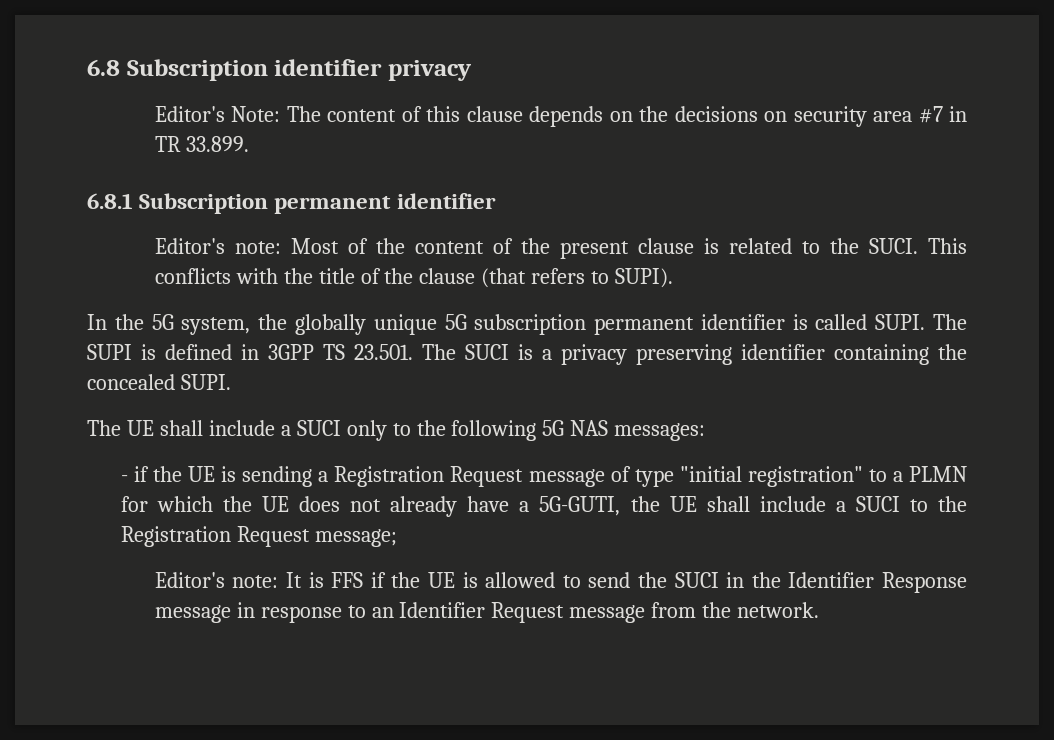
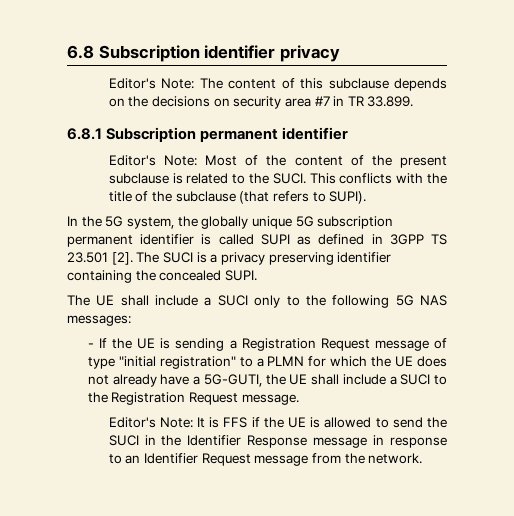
- Editor's Note: The content of this clause depends on the decisions on security area #7 in TR 33.899.
+ Editor's Note: The content of this subclause depends on the decisions on security area #7 in TR 33.899.
- Editor's note: Most of the content of the present clause is related to the SUCI.
+ Editor's Note: Most of the content of the present subclause is related to the SUCI.
- This conflicts with the title of the clause (that refers to SUPI).
+ This conflicts with the title of the subclause (that refers to SUPI).
- In the 5G system, the globally unique 5G subscription permanent identifier is called SUPI. The SUPI is defined in 3GPP TS 23.501. The SUCI is a privacy preserving identifier containing the concealed SUPI.
+ In the 5G system, the globally unique 5G subscription permanent identifier is called SUPI as defined in 3GPP TS 23.501 [2]. The SUCI is a privacy preserving identifier containing the concealed SUPI.
- - if the UE is sending a Registration Request message of type "initial registration" to a PLMN for which the UE does not already have a 5G-GUTI, the UE shall include a SUCI to the Registration Request message;
- Editor's note:
+ - If the UE is sending a Registration Request message of type "initial registration" to a PLMN for which the UE does not already have a 5G-GUTI, the UE shall include a SUCI to the Registration Request message.
+ Editor's Note:

